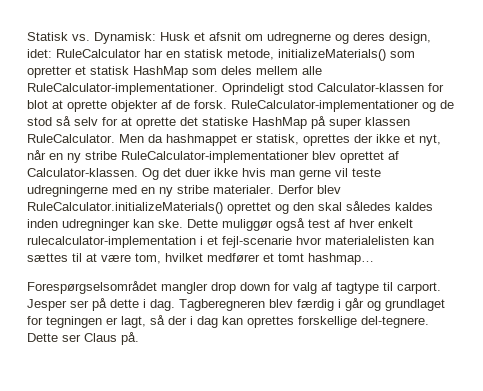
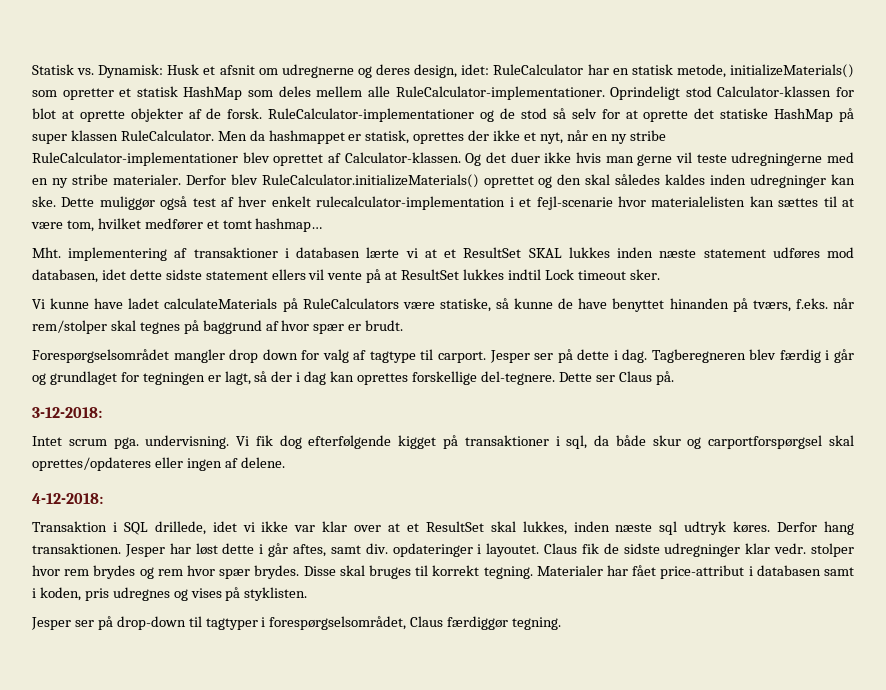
+ Mht. implementering af transaktioner i databasen lærte vi at et ResultSet SKAL lukkes inden næste statement udføres mod databasen, idet dette sidste statement ellers vil vente på at ResultSet lukkes indtil Lock timeout sker.
+ Vi kunne have ladet calculateMaterials på RuleCalculators være statiske, så kunne de have benyttet hinanden på tværs, f.eks. når rem/stolper skal tegnes på baggrund af hvor spær er brudt.
+ 3-12-2018:
+ Intet scrum pga. undervisning. Vi fik dog efterfølgende kigget på transaktioner i sql, da både skur og carportforspørgsel skal oprettes/opdateres eller ingen af delene.
+ 4-12-2018:
+ Transaktion i SQL drillede, idet vi ikke var klar over at et ResultSet skal lukkes, inden næste sql udtryk køres. Derfor hang transaktionen. Jesper har løst dette i går aftes, samt div. opdateringer i layoutet. Claus fik de sidste udregninger klar vedr. stolper hvor rem brydes og rem hvor spær brydes. Disse skal bruges til korrekt tegning. Materialer har fået price-attribut i databasen samt i koden, pris udregnes og vises på styklisten.
+ Jesper ser på drop-down til tagtyper i forespørgselsområdet, Claus færdiggør tegning.

